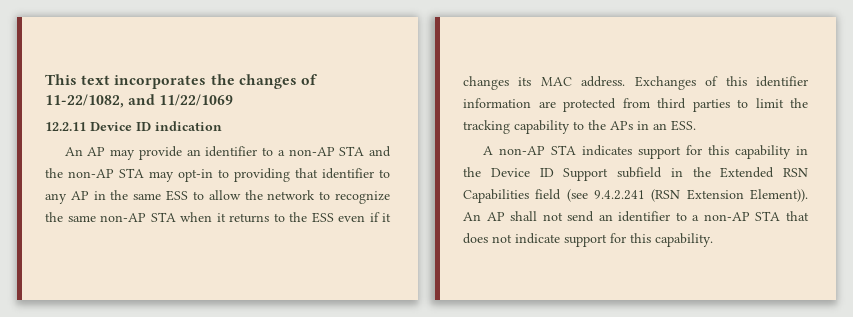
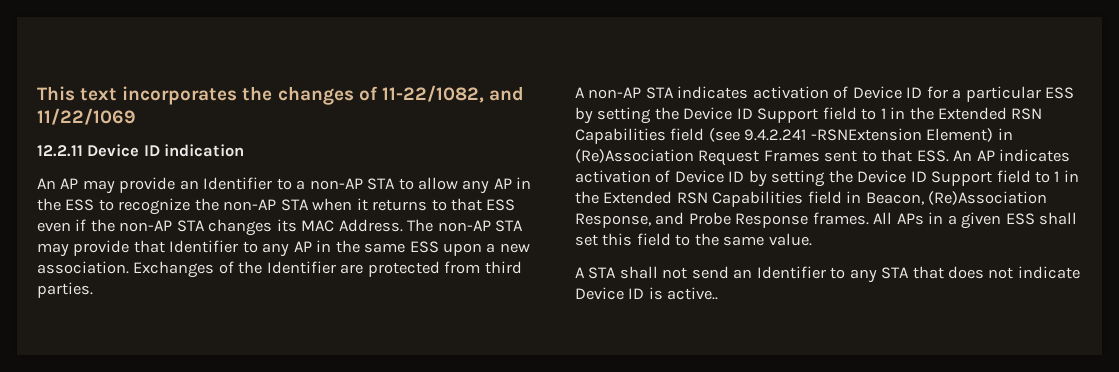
- An AP may provide an identifier to a non-AP STA and the non-AP STA may opt-in to providing that identifier to any AP in the same ESS to allow the network to recognize the same non-AP STA when it returns to the ESS even if it changes its MAC address. Exchanges of this identifier information are protected from third parties to limit the tracking capability to the APs in an ESS.
- A non-AP STA indicates support for this capability in the Device ID Support subfield in the Extended RSN Capabilities field (see 9.4.2.241 (RSN Extension Element)). An AP shall not send an identifier to a non-AP STA that does not indicate support for this capability.
+ An AP may provide an Identifier to a non-AP STA to allow any AP in the ESS to recognize the non-AP STA when it returns to that ESS even if the non-AP STA changes its MAC Address. The non-AP STA may provide that Identifier to any AP in the same ESS upon a new association. Exchanges of the Identifier are protected from third parties.
+ A non-AP STA indicates activation of Device ID for a particular ESS by setting the Device ID Support field to 1 in the Extended RSN Capabilities field (see 9.4.2.241 -RSNExtension Element) in (Re)Association Request Frames sent to that ESS. An AP indicates activation of Device ID by setting the Device ID Support field to 1 in the Extended RSN Capabilities field in Beacon, (Re)Association Response, and Probe Response frames. All APs in a given ESS shall set this field to the same value.
+ A STA shall not send an Identifier to any STA that does not indicate Device ID is active..

